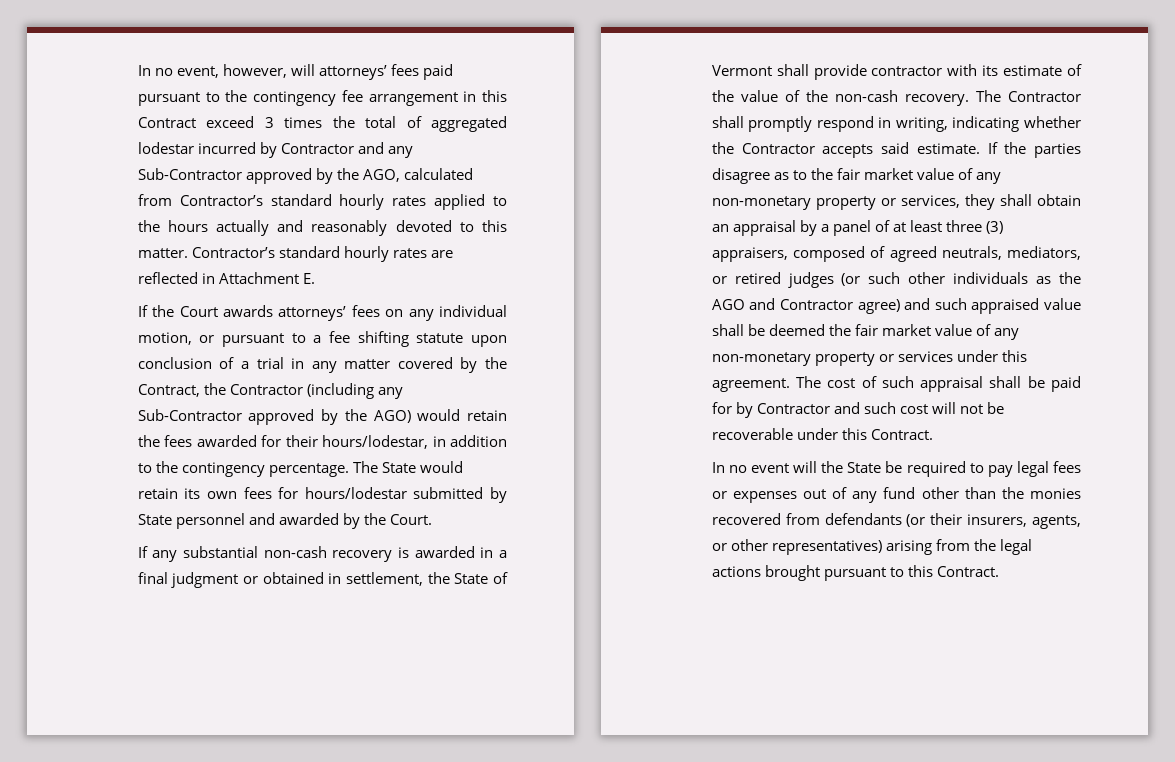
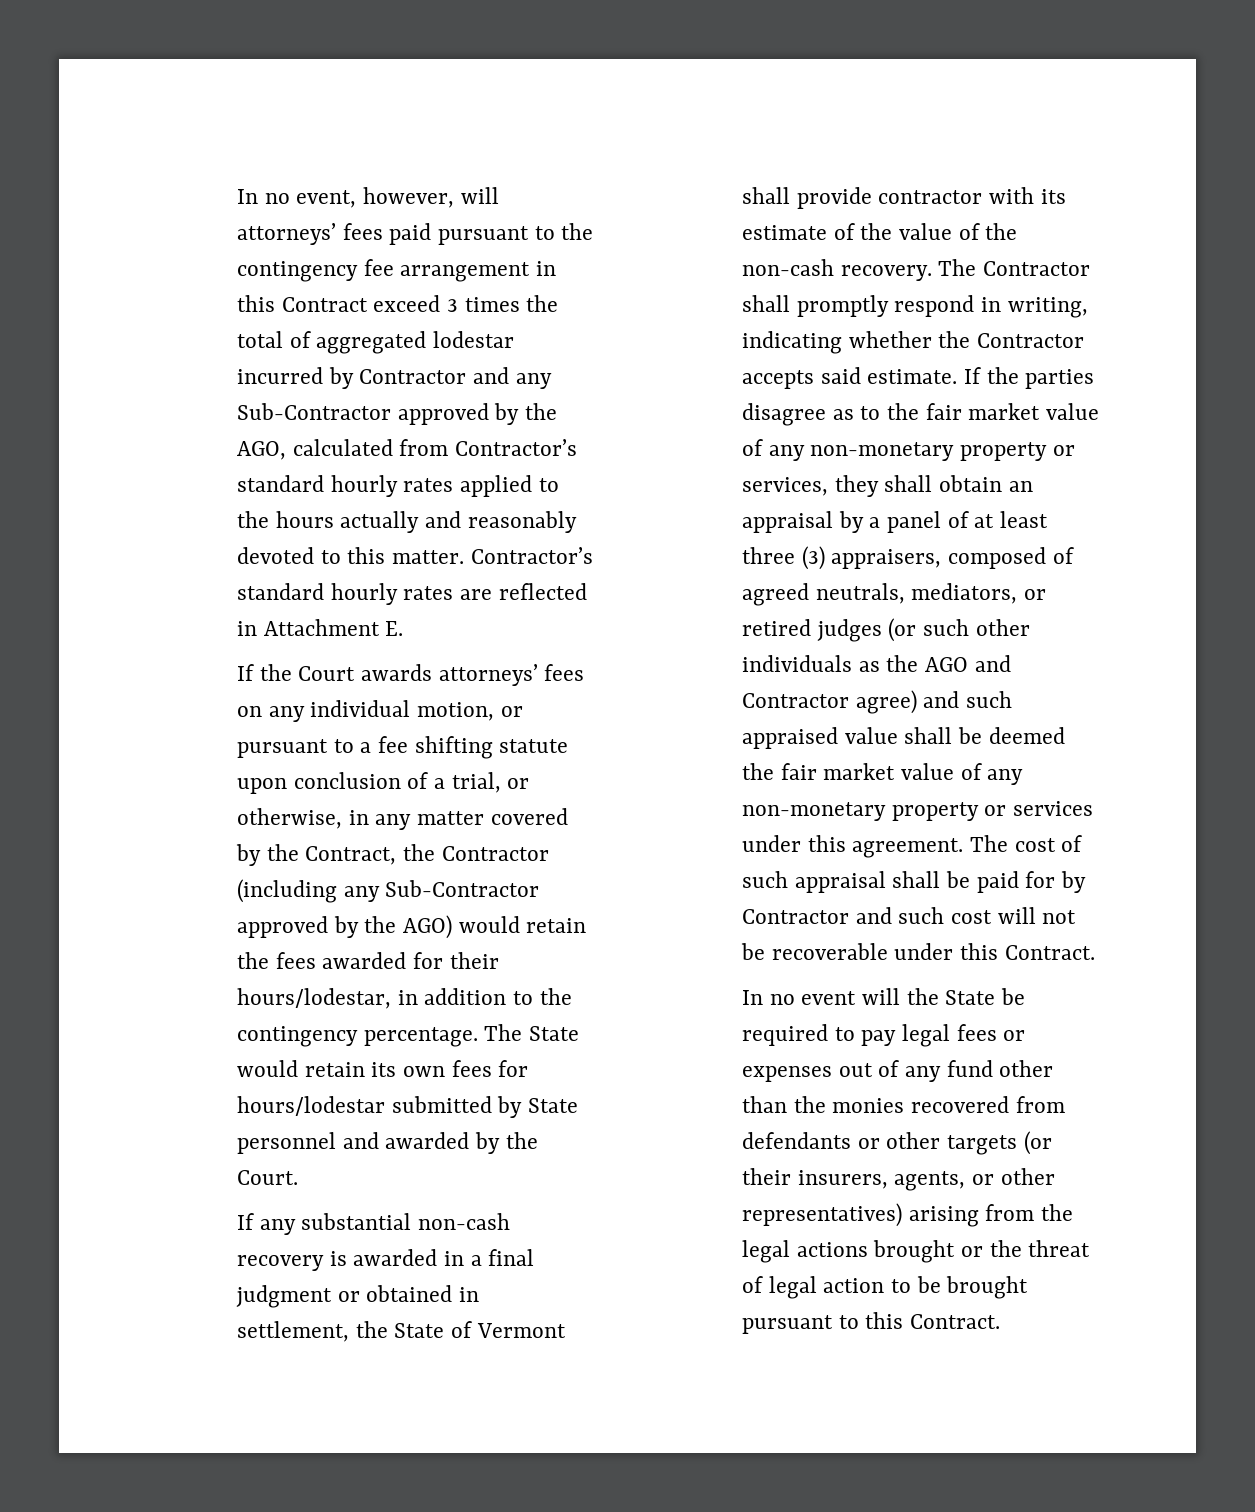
- If the Court awards attorneys’ fees on any individual motion, or pursuant to a fee shifting statute upon conclusion of a trial in any matter covered by the Contract, the Contractor (including any Sub-Contractor approved by the AGO) would retain the fees awarded for their hours/lodestar, in addition to the contingency percentage.
+ If the Court awards attorneys’ fees on any individual motion, or pursuant to a fee shifting statute upon conclusion of a trial, or otherwise, in any matter covered by the Contract, the Contractor (including any Sub-Contractor approved by the AGO) would retain the fees awarded for their hours/lodestar, in addition to the contingency percentage.
- In no event will the State be required to pay legal fees or expenses out of any fund other than the monies recovered from defendants (or their insurers, agents, or other representatives) arising from the legal actions brought pursuant to this Contract.
+ In no event will the State be required to pay legal fees or expenses out of any fund other than the monies recovered from defendants or other targets (or their insurers, agents, or other representatives) arising from the legal actions brought or the threat of legal action to be brought pursuant to this Contract.

